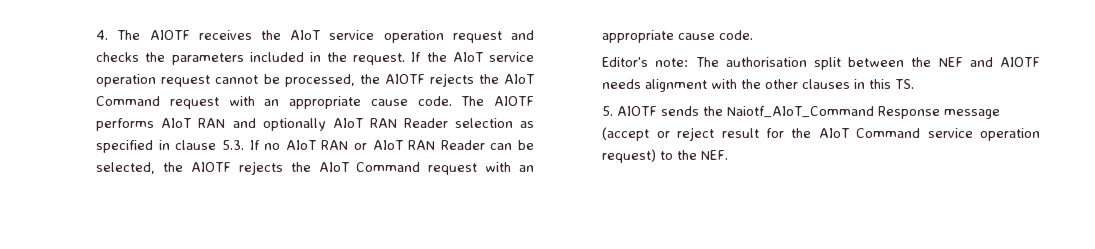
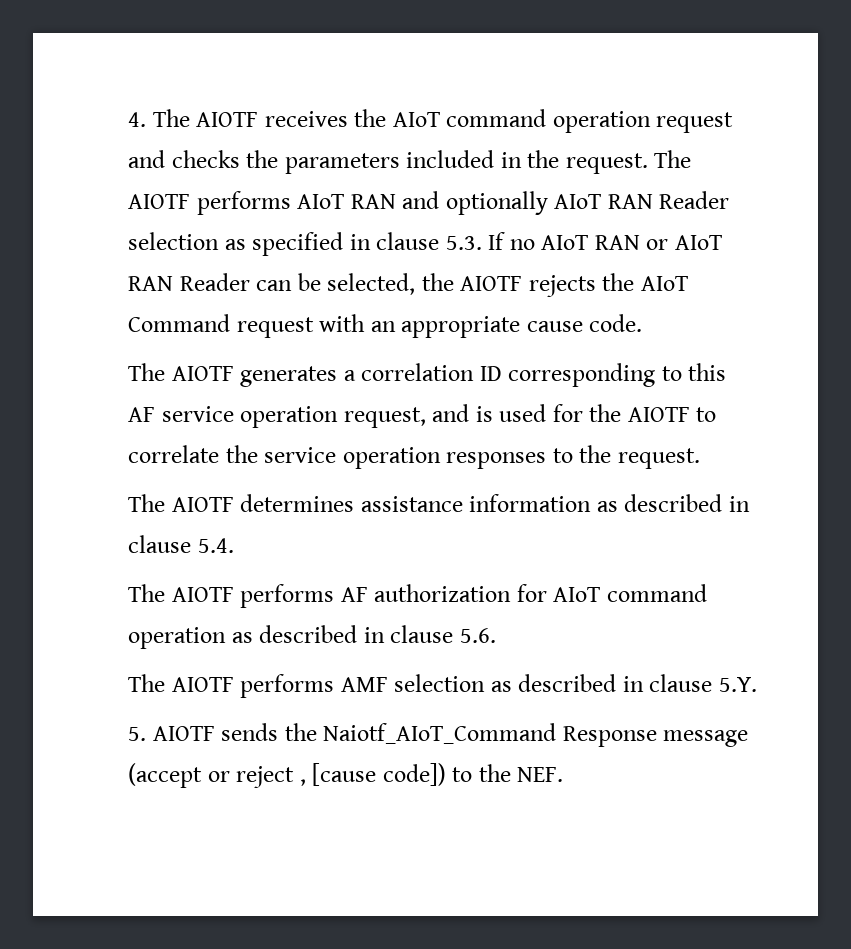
- 4. The AIOTF receives the AIoT service operation request and checks the parameters included in the request.
+ 4. The AIOTF receives the AIoT command operation request and checks the parameters included in the request.
- If the AIoT service operation request cannot be processed, the AIOTF rejects the AIoT Command request with an appropriate cause code.
- Editor's note: The authorisation split between the NEF and AIOTF needs alignment with the other clauses in this TS.
+ The AIOTF generates a correlation ID corresponding to this AF service operation request, and is used for the AIOTF to correlate the service operation responses to the request.
+ The AIOTF determines assistance information as described in clause 5.4.
+ The AIOTF performs AF authorization for AIoT command operation as described in clause 5.6.
+ The AIOTF performs AMF selection as described in clause 5.Y.
- 5. AIOTF sends the Naiotf_AIoT_Command Response message (accept or reject result for the AIoT Command service operation request) to the NEF.
+ 5. AIOTF sends the Naiotf_AIoT_Command Response message (accept or reject , [cause code]) to the NEF.

